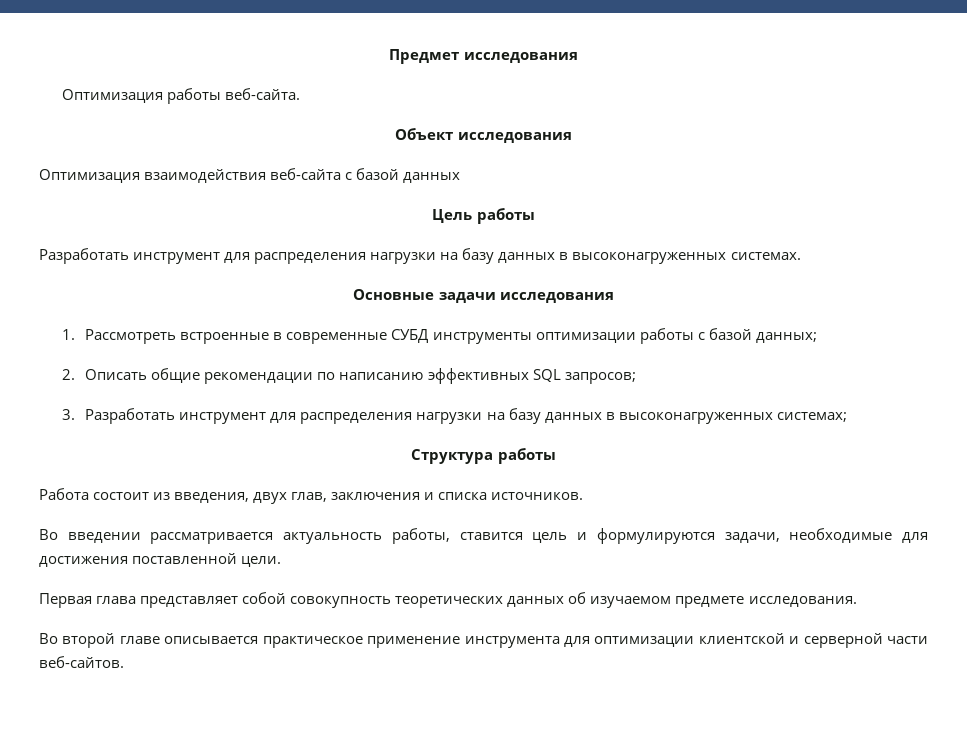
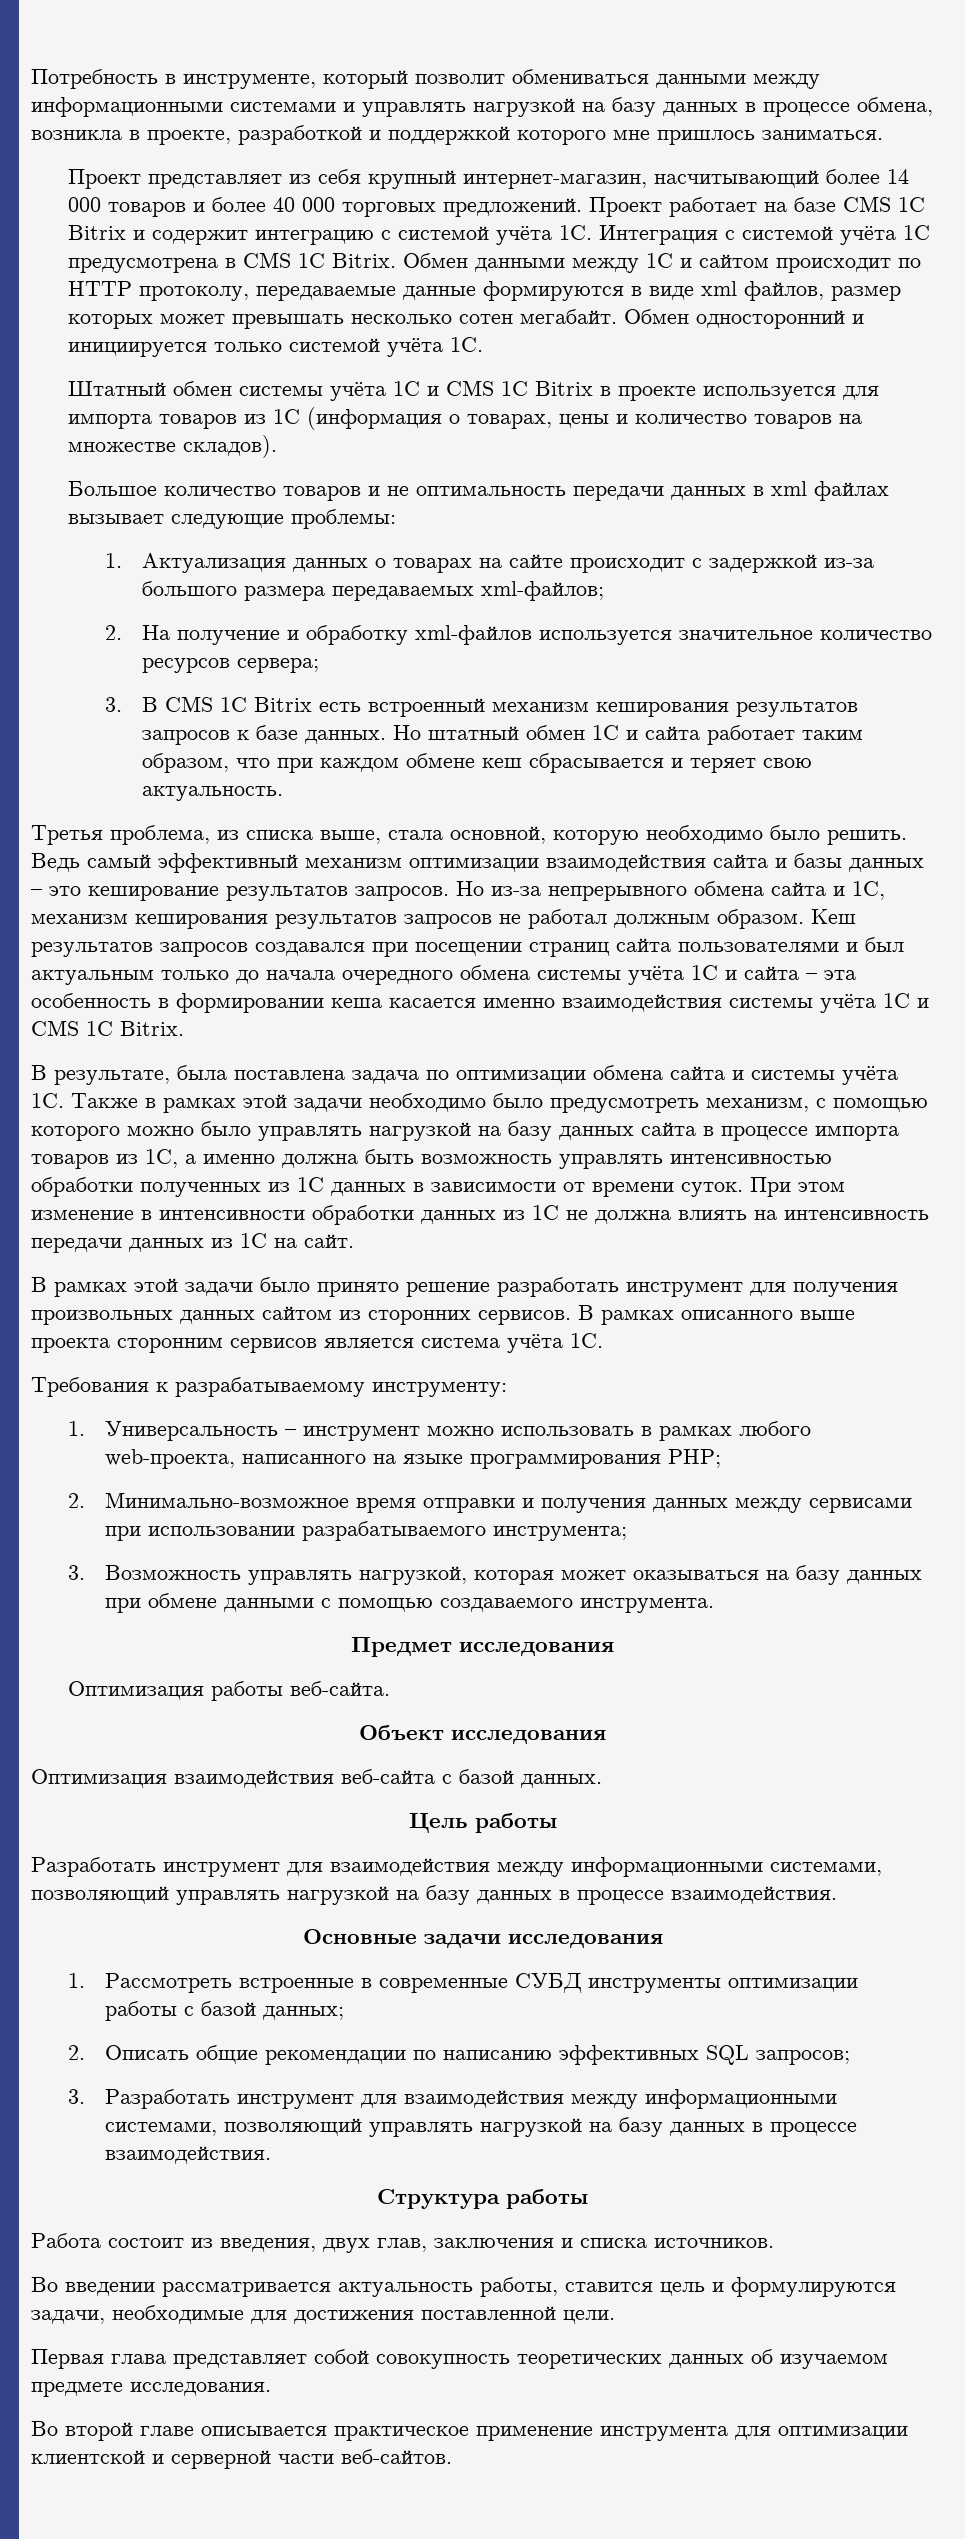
+ Потребность в инструменте, который позволит обмениваться данными между информационными системами и управлять нагрузкой на базу данных в процессе обмена, возникла в проекте, разработкой и поддержкой которого мне пришлось заниматься.
+ Проект представляет из себя крупный интернет-магазин, насчитывающий более 14 000 товаров и более 40 000 торговых предложений. Проект работает на базе CMS 1С Bitrix и содержит интеграцию с системой учёта 1С. Интеграция с системой учёта 1С предусмотрена в CMS 1C Bitrix. Обмен данными между 1С и сайтом происходит по HTTP протоколу, передаваемые данные формируются в виде xml файлов, размер которых может превышать несколько сотен мегабайт. Обмен односторонний и инициируется только системой учёта 1С.
+ Штатный обмен системы учёта 1С и CMS 1C Bitrix в проекте используется для импорта товаров из 1С (информация о товарах, цены и количество товаров на множестве складов).
+ Большое количество товаров и не оптимальность передачи данных в xml файлах вызывает следующие проблемы:
+ 1. Актуализация данных о товарах на сайте происходит с задержкой из-за большого размера передаваемых xml-файлов;
+ 2. На получение и обработку xml-файлов используется значительное количество ресурсов сервера;
+ 3. В CMS 1C Bitrix есть встроенный механизм кеширования результатов запросов к базе данных. Но штатный обмен 1С и сайта работает таким образом, что при каждом обмене кеш сбрасывается и теряет свою актуальность.
+ Третья проблема, из списка выше, стала основной, которую необходимо было решить. Ведь самый эффективный механизм оптимизации взаимодействия сайта и базы данных – это кеширование результатов запросов. Но из-за непрерывного обмена сайта и 1С, механизм кеширования результатов запросов не работал должным образом. Кеш результатов запросов создавался при посещении страниц сайта пользователями и был актуальным только до начала очередного обмена системы учёта 1С и сайта – эта особенность в формировании кеша касается именно взаимодействия системы учёта 1С и CMS 1С Bitrix.
+ В результате, была поставлена задача по оптимизации обмена сайта и системы учёта 1С. Также в рамках этой задачи необходимо было предусмотреть механизм, с помощью которого можно было управлять нагрузкой на базу данных сайта в процессе импорта товаров из 1С, а именно должна быть возможность управлять интенсивностью обработки полученных из 1С данных в зависимости от времени суток. При этом изменение в интенсивности обработки данных из 1С не должна влиять на интенсивность передачи данных из 1С на сайт.
+ В рамках этой задачи было принято решение разработать инструмент для получения произвольных данных сайтом из сторонних сервисов. В рамках описанного выше проекта сторонним сервисов является система учёта 1С.
+ Требования к разрабатываемому инструменту:
+ 1. Универсальность – инструмент можно использовать в рамках любого web-проекта, написанного на языке программирования PHP;
+ 2. Минимально-возможное время отправки и получения данных между сервисами при использовании разрабатываемого инструмента;
+ 3. Возможность управлять нагрузкой, которая может оказываться на базу данных при обмене данными с помощью создаваемого инструмента.
- Оптимизация взаимодействия веб-сайта с базой данных
+ Оптимизация взаимодействия веб-сайта с базой данных.
  Цель работы
- Разработать инструмент для распределения нагрузки на базу данных в высоконагруженных системах.
+ Разработать инструмент для взаимодействия между информационными системами, позволяющий управлять нагрузкой на базу данных в процессе взаимодействия.
- 3. Разработать инструмент для распределения нагрузки на базу данных в высоконагруженных системах;
+ 3. Разработать инструмент для взаимодействия между информационными системами, позволяющий управлять нагрузкой на базу данных в процессе взаимодействия.

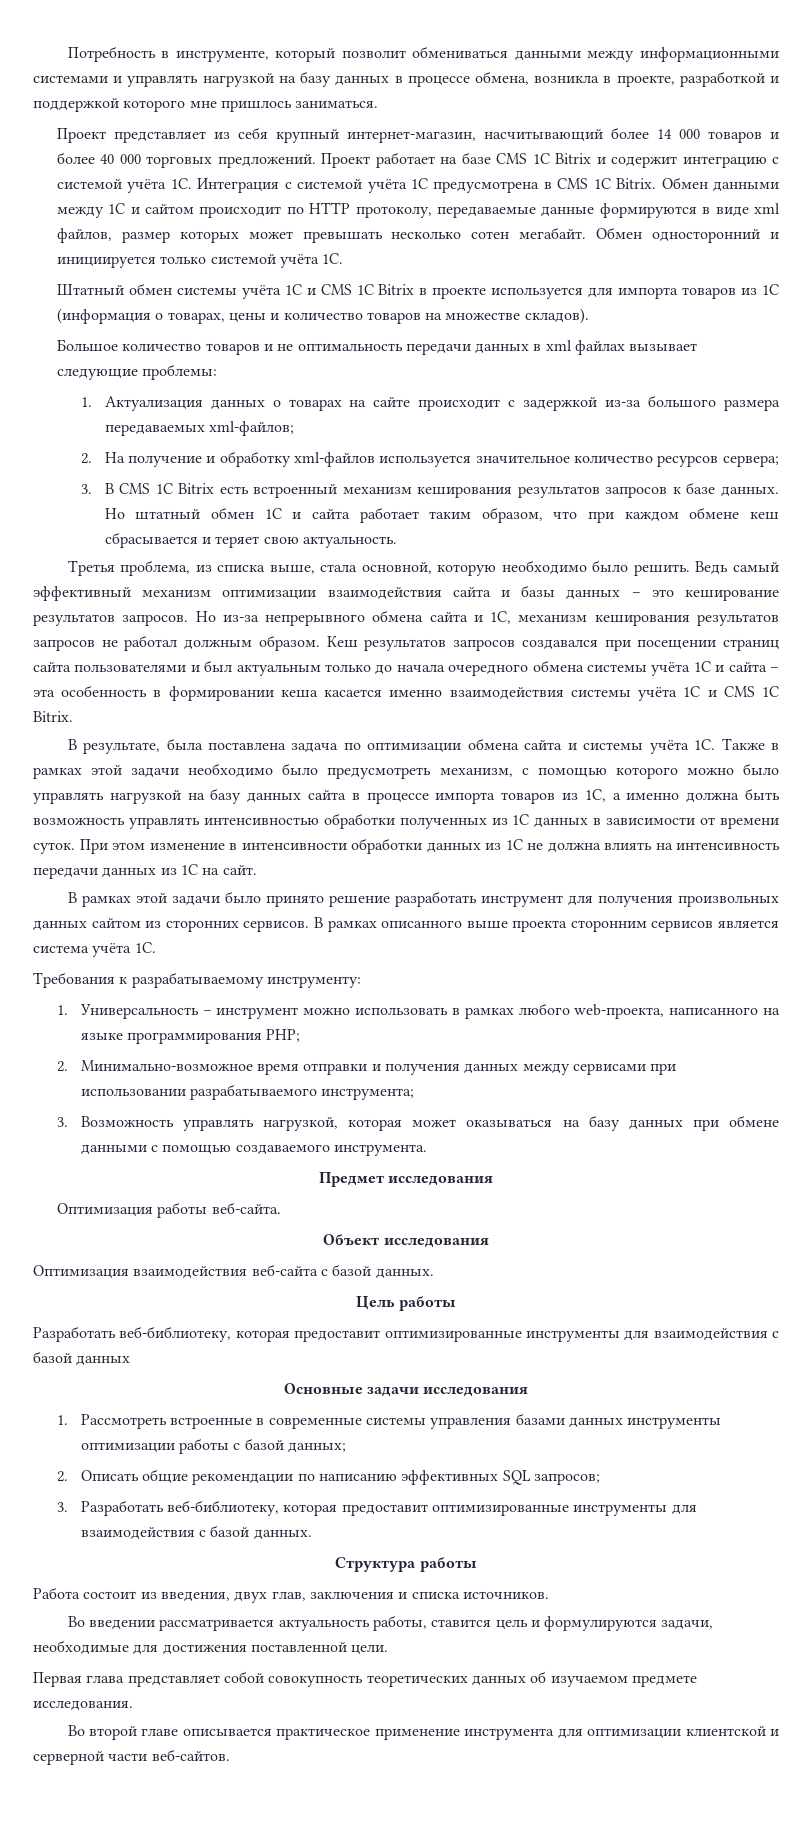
  Цель работы
- Разработать инструмент для взаимодействия между информационными системами, позволяющий управлять нагрузкой на базу данных в процессе взаимодействия.
+ Разработать веб-библиотеку, которая предоставит оптимизированные инструменты для взаимодействия с базой данных
- 1. Рассмотреть встроенные в современные СУБД инструменты оптимизации работы с базой данных;
+ 1. Рассмотреть встроенные в современные системы управления базами данных инструменты оптимизации работы с базой данных;
- 3. Разработать инструмент для взаимодействия между информационными системами, позволяющий управлять нагрузкой на базу данных в процессе взаимодействия.
+ 3. Разработать веб-библиотеку, которая предоставит оптимизированные инструменты для взаимодействия с базой данных.

